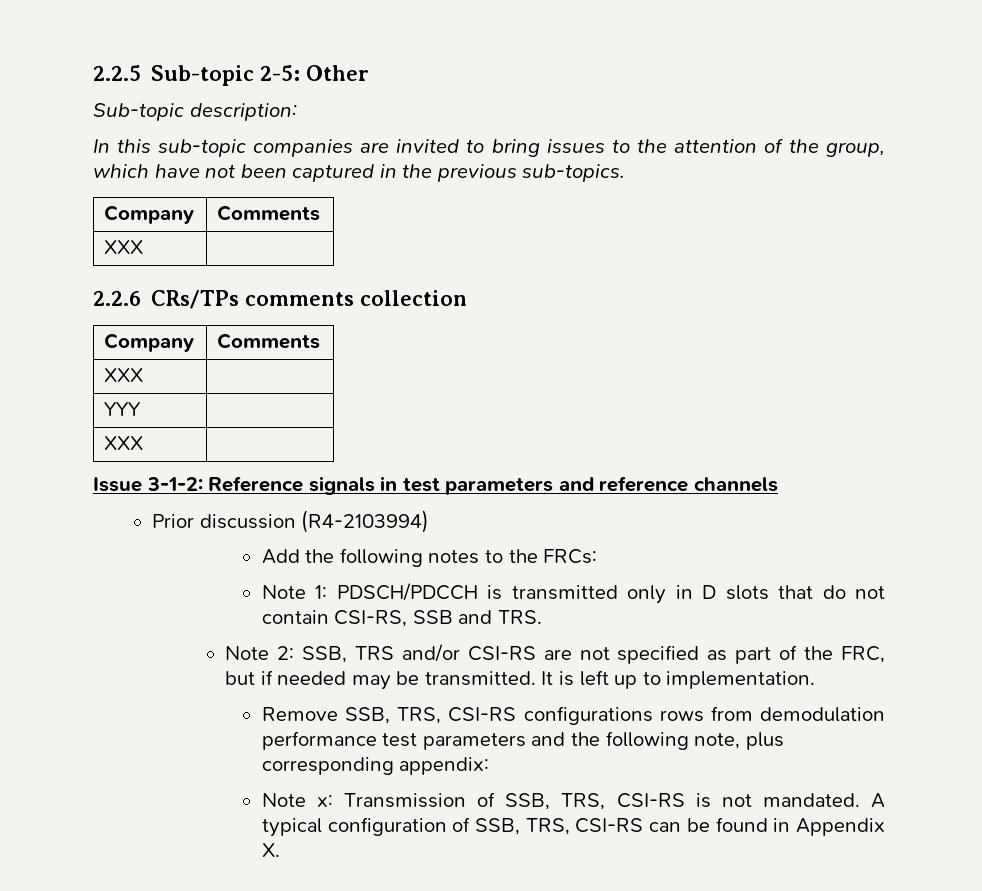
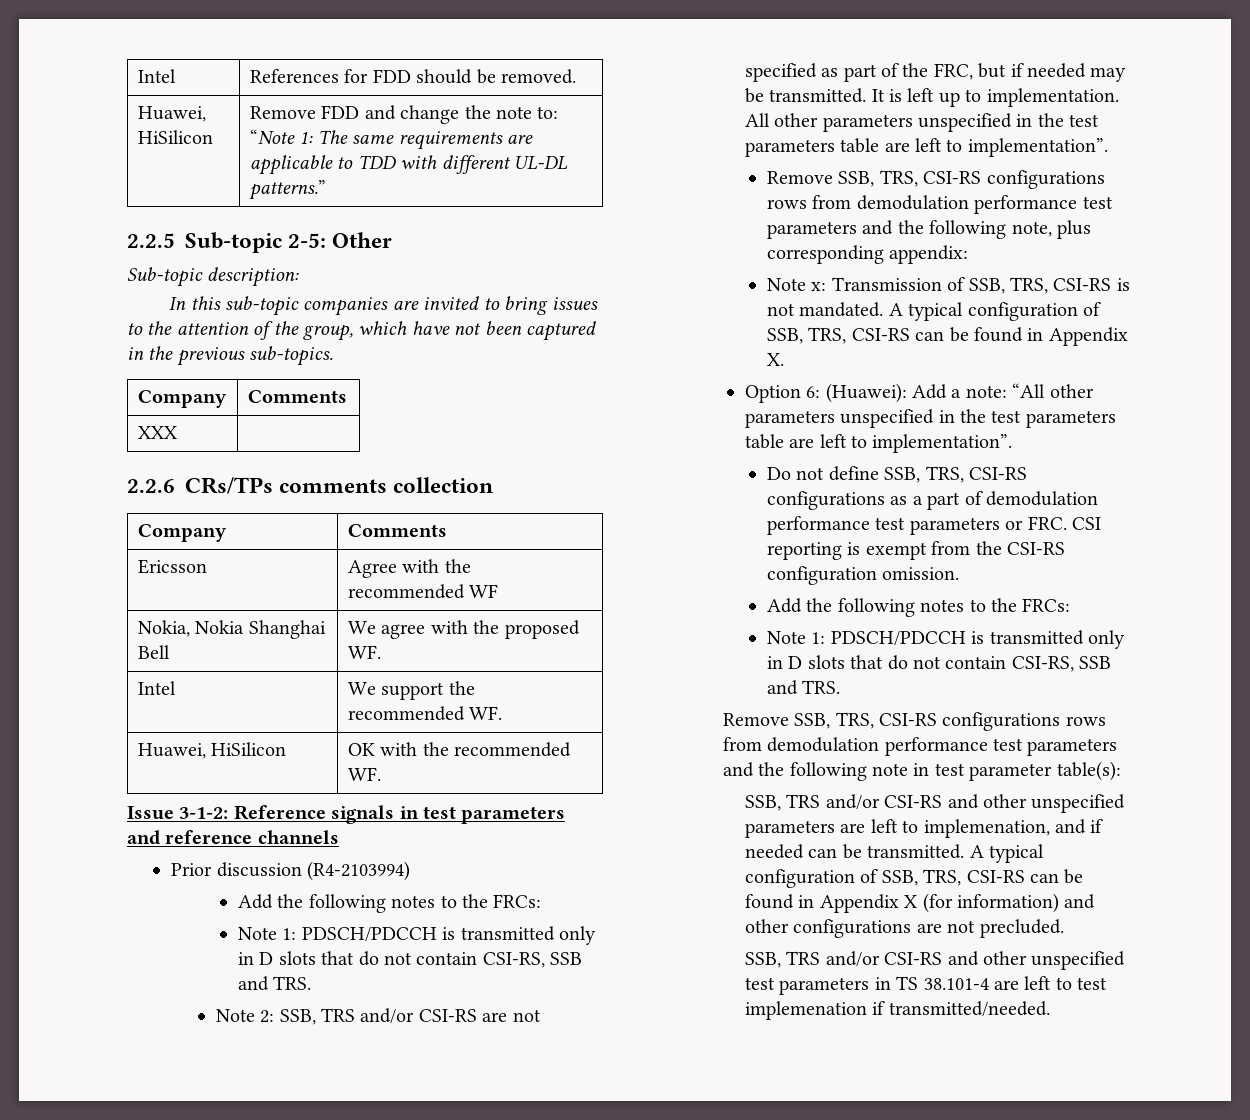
+ Intel | References for FDD should be removed.
+ Huawei, HiSilicon | Remove FDD and change the note to: “Note 1: The same requirements are applicable to TDD with different UL-DL patterns.”
  2.2.6 CRs/TPs comments collection
  Company | Comments
- XXX |
- YYY |
- XXX |
+ Ericsson | Agree with the recommended WF
+ Nokia, Nokia Shanghai Bell | We agree with the proposed WF.
+ Intel | We support the recommended WF.
+ Huawei, HiSilicon | OK with the recommended WF.
+ All other parameters unspecified in the test parameters table are left to implementation”.
+ Option 6: (Huawei): Add a note: “All other parameters unspecified in the test parameters table are left to implementation”.
+ Do not define SSB, TRS, CSI-RS configurations as a part of demodulation performance test parameters or FRC. CSI reporting is exempt from the CSI-RS configuration omission.
+ Add the following notes to the FRCs:
+ Note 1: PDSCH/PDCCH is transmitted only in D slots that do not contain CSI-RS, SSB and TRS.
+ Remove SSB, TRS, CSI-RS configurations rows from demodulation performance test parameters and the following note in test parameter table(s):
+ SSB, TRS and/or CSI-RS and other unspecified parameters are left to implemenation, and if needed can be transmitted. A typical configuration of SSB, TRS, CSI-RS can be found in Appendix X (for information) and other configurations are not precluded.
+ SSB, TRS and/or CSI-RS and other unspecified test parameters in TS 38.101-4 are left to test implemenation if transmitted/needed.

